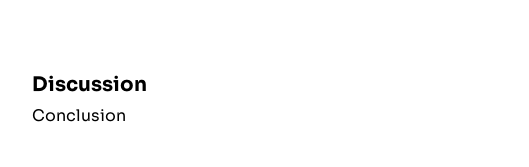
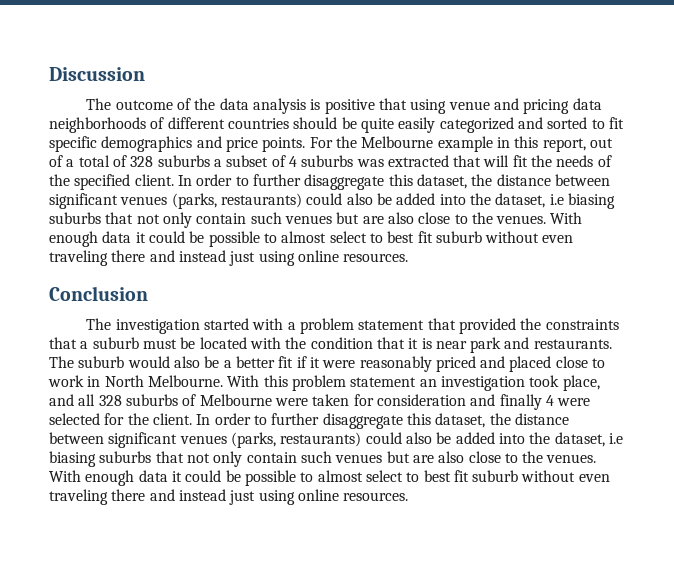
+ The outcome of the data analysis is positive that using venue and pricing data neighborhoods of different countries should be quite easily categorized and sorted to fit specific demographics and price points. For the Melbourne example in this report, out of a total of 328 suburbs a subset of 4 suburbs was extracted that will fit the needs of the specified client. In order to further disaggregate this dataset, the distance between significant venues (parks, restaurants) could also be added into the dataset, i.e biasing suburbs that not only contain such venues but are also close to the venues. With enough data it could be possible to almost select to best fit suburb without even traveling there and instead just using online resources.
  Conclusion
+ The investigation started with a problem statement that provided the constraints that a suburb must be located with the condition that it is near park and restaurants. The suburb would also be a better fit if it were reasonably priced and placed close to work in North Melbourne. With this problem statement an investigation took place, and all 328 suburbs of Melbourne were taken for consideration and finally 4 were selected for the client. In order to further disaggregate this dataset, the distance between significant venues (parks, restaurants) could also be added into the dataset, i.e biasing suburbs that not only contain such venues but are also close to the venues. With enough data it could be possible to almost select to best fit suburb without even traveling there and instead just using online resources.

